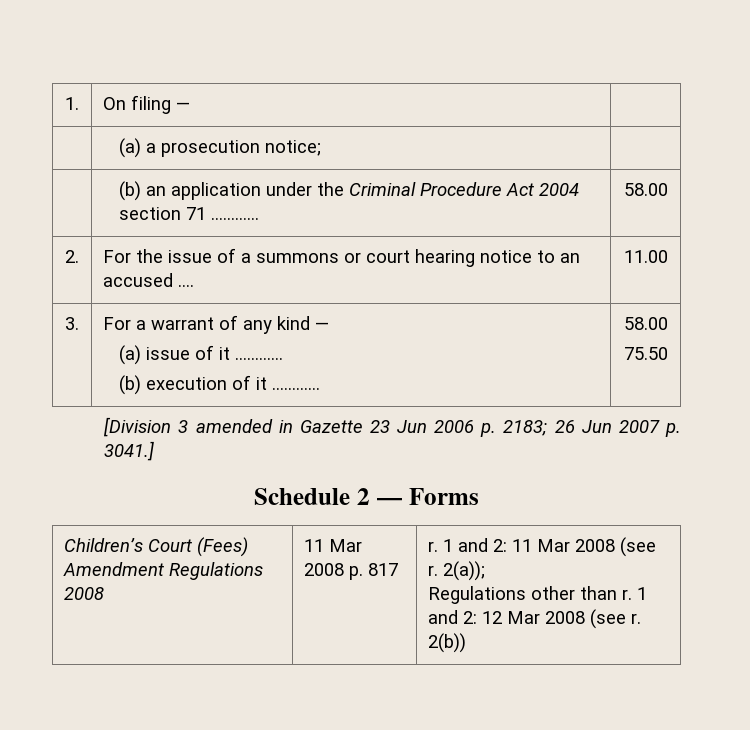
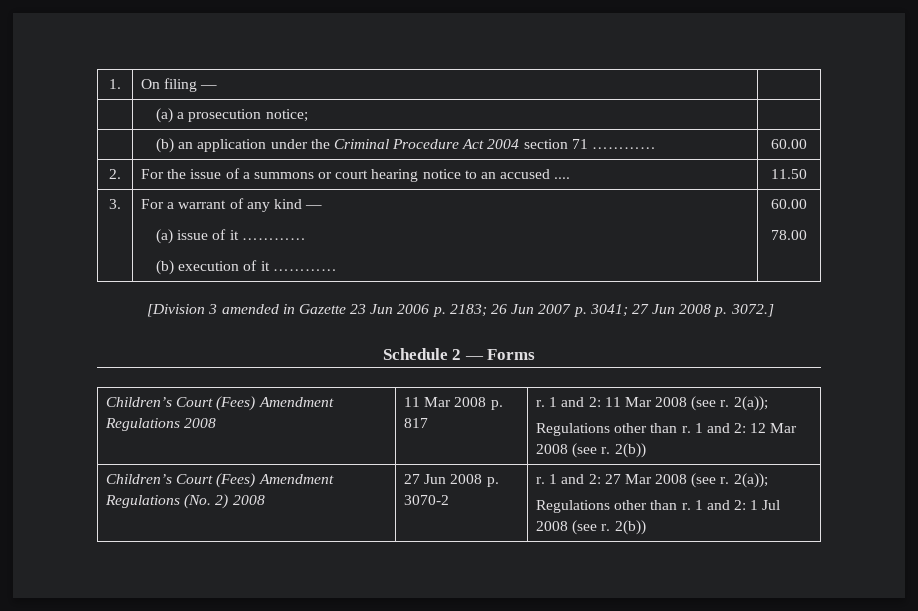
- | (b) an application under the Criminal Procedure Act 2004 section 71 ………… | 58.00
+ | (b) an application under the Criminal Procedure Act 2004 section 71 ………… | 60.00
- 2. | For the issue of a summons or court hearing notice to an accused .... | 11.00
+ 2. | For the issue of a summons or court hearing notice to an accused .... | 11.50
  3. | For a warrant of any kind —
  (a) issue of it …………
- (b) execution of it ………… | 58.00
- 75.50
+ (b) execution of it ………… | 60.00
+ 78.00
- [Division 3 amended in Gazette 23 Jun 2006 p. 2183; 26 Jun 2007 p. 3041.]
+ [Division 3 amended in Gazette 23 Jun 2006 p. 2183; 26 Jun 2007 p. 3041; 27 Jun 2008 p. 3072.]
+ Children’s Court (Fees) Amendment Regulations (No. 2) 2008 | 27 Jun 2008 p. 3070-2 | r. 1 and 2: 27 Mar 2008 (see r. 2(a));
+ Regulations other than r. 1 and 2: 1 Jul 2008 (see r. 2(b))

